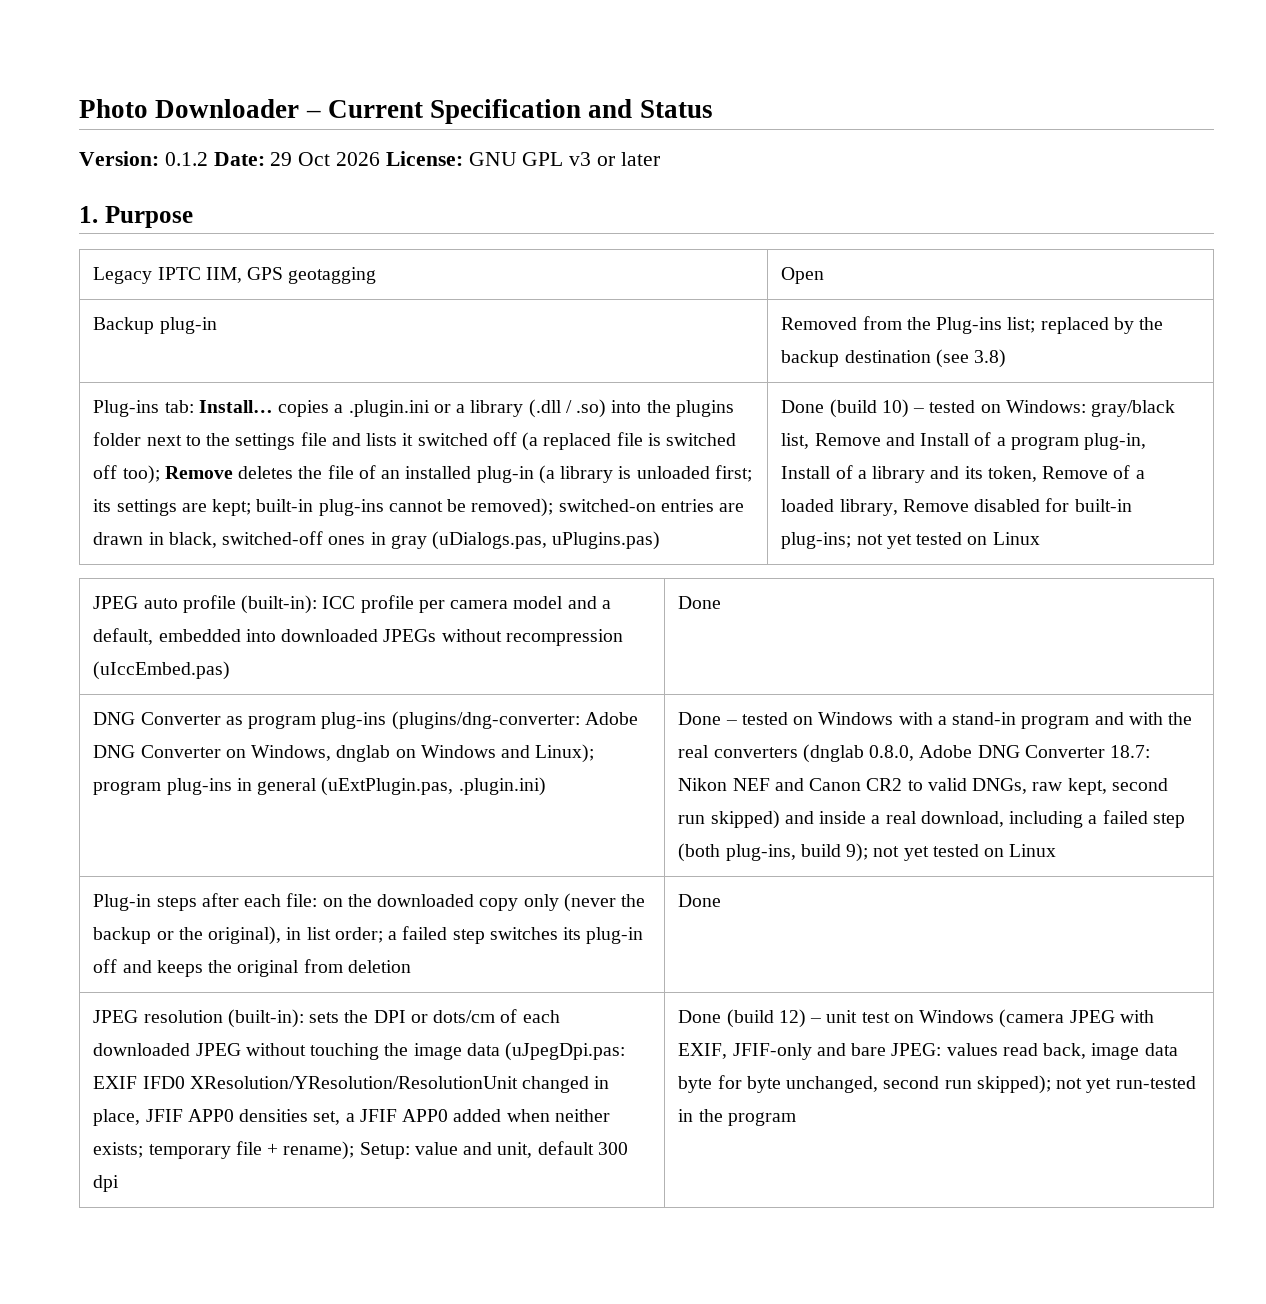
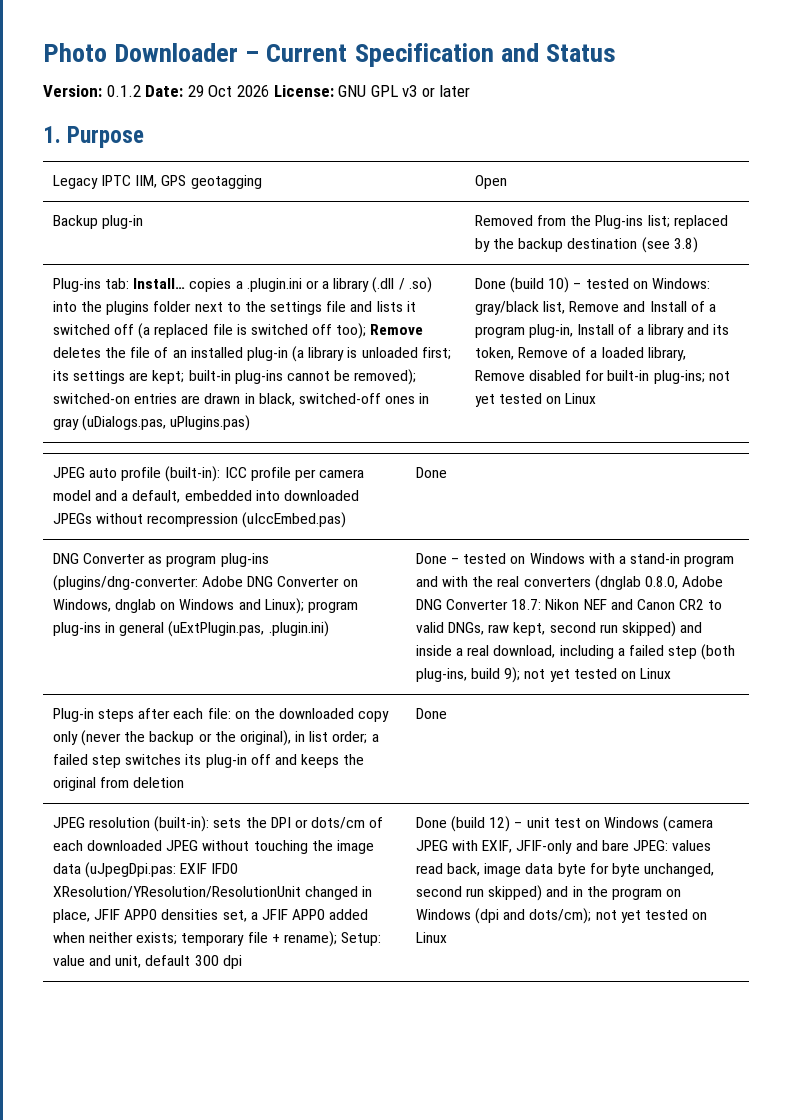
- Done (build 12) – unit test on Windows (camera JPEG with EXIF, JFIF-only and bare JPEG: values read back, image data byte for byte unchanged, second run skipped); not yet run-tested in the program
+ Done (build 12) – unit test on Windows (camera JPEG with EXIF, JFIF-only and bare JPEG: values read back, image data byte for byte unchanged, second run skipped) and in the program on Windows (dpi and dots/cm); not yet tested on Linux

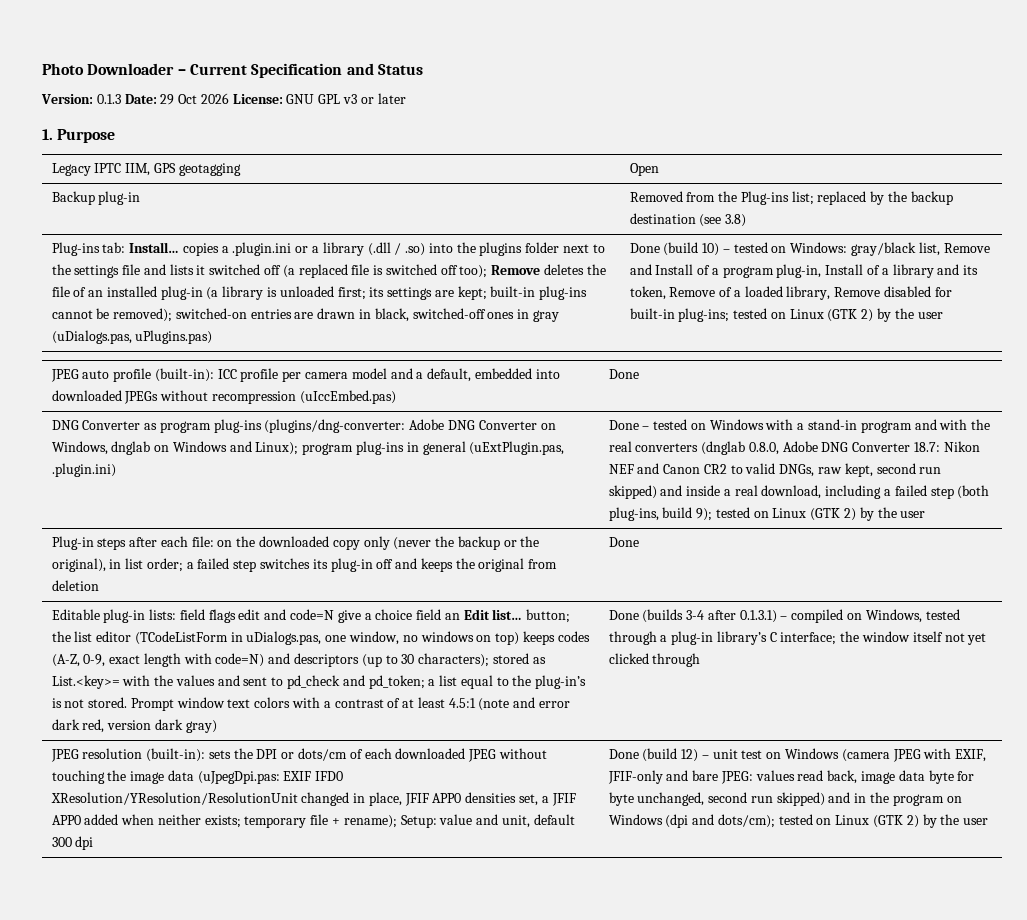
- Version: 0.1.2 Date: 29 Oct 2026 License: GNU GPL v3 or later
+ Version: 0.1.3 Date: 29 Oct 2026 License: GNU GPL v3 or later
- Done (build 10) – tested on Windows: gray/black list, Remove and Install of a program plug-in, Install of a library and its token, Remove of a loaded library, Remove disabled for built-in plug-ins; not yet tested on Linux
+ Done (build 10) – tested on Windows: gray/black list, Remove and Install of a program plug-in, Install of a library and its token, Remove of a loaded library, Remove disabled for built-in plug-ins; tested on Linux (GTK 2) by the user
- Done – tested on Windows with a stand-in program and with the real converters (dnglab 0.8.0, Adobe DNG Converter 18.7: Nikon NEF and Canon CR2 to valid DNGs, raw kept, second run skipped) and inside a real download, including a failed step (both plug-ins, build 9); not yet tested on Linux
+ Done – tested on Windows with a stand-in program and with the real converters (dnglab 0.8.0, Adobe DNG Converter 18.7: Nikon NEF and Canon CR2 to valid DNGs, raw kept, second run skipped) and inside a real download, including a failed step (both plug-ins, build 9); tested on Linux (GTK 2) by the user
+ Editable plug-in lists: field flags edit and code=N give a choice field an Edit list… button; the list editor (TCodeListForm in uDialogs.pas, one window, no windows on top) keeps codes (A-Z, 0-9, exact length with code=N) and descriptors (up to 30 characters); stored as List.<key>= with the values and sent to pd_check and pd_token; a list equal to the plug-in’s is not stored. Prompt window text colors with a contrast of at least 4.5:1 (note and error dark red, version dark gray) | Done (builds 3-4 after 0.1.3.1) – compiled on Windows, tested through a plug-in library’s C interface; the window itself not yet clicked through
- Done (build 12) – unit test on Windows (camera JPEG with EXIF, JFIF-only and bare JPEG: values read back, image data byte for byte unchanged, second run skipped) and in the program on Windows (dpi and dots/cm); not yet tested on Linux
+ Done (build 12) – unit test on Windows (camera JPEG with EXIF, JFIF-only and bare JPEG: values read back, image data byte for byte unchanged, second run skipped) and in the program on Windows (dpi and dots/cm); tested on Linux (GTK 2) by the user

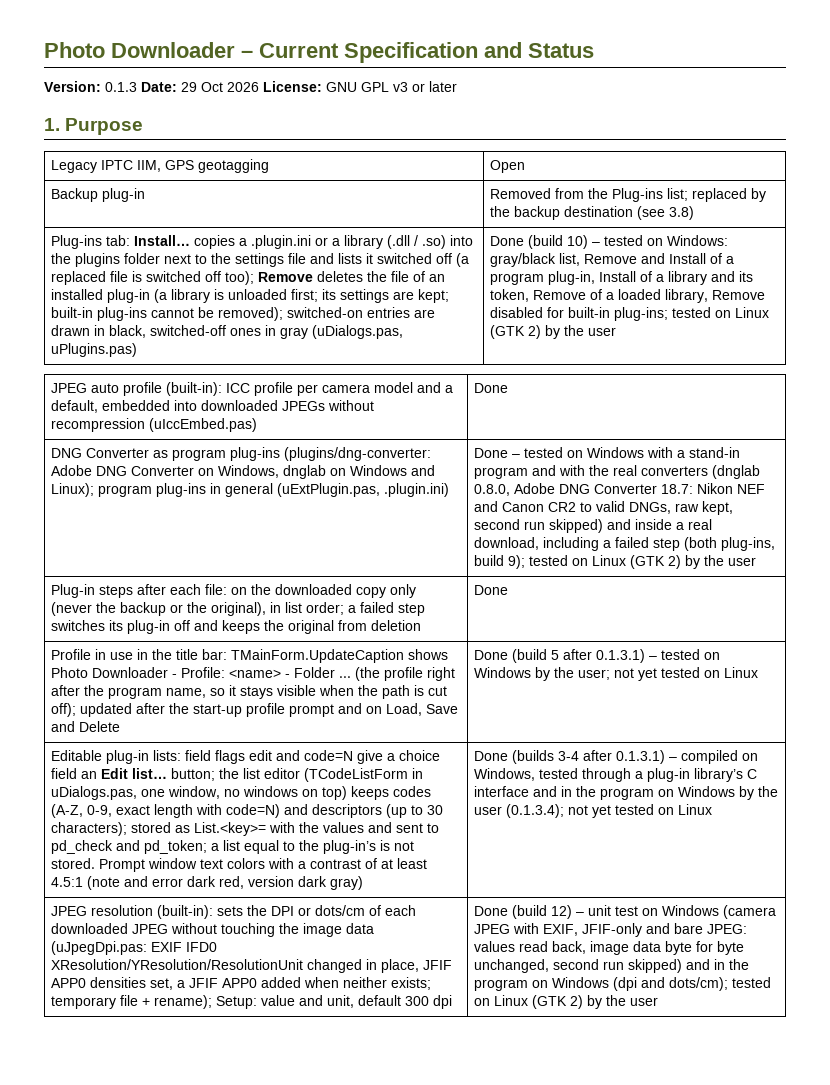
+ Profile in use in the title bar: TMainForm.UpdateCaption shows Photo Downloader - Profile: <name> - Folder ... (the profile right after the program name, so it stays visible when the path is cut off); updated after the start-up profile prompt and on Load, Save and Delete | Done (build 5 after 0.1.3.1) – tested on Windows by the user; not yet tested on Linux
- Done (builds 3-4 after 0.1.3.1) – compiled on Windows, tested through a plug-in library’s C interface; the window itself not yet clicked through
+ Done (builds 3-4 after 0.1.3.1) – compiled on Windows, tested through a plug-in library’s C interface and in the program on Windows by the user (0.1.3.4); not yet tested on Linux

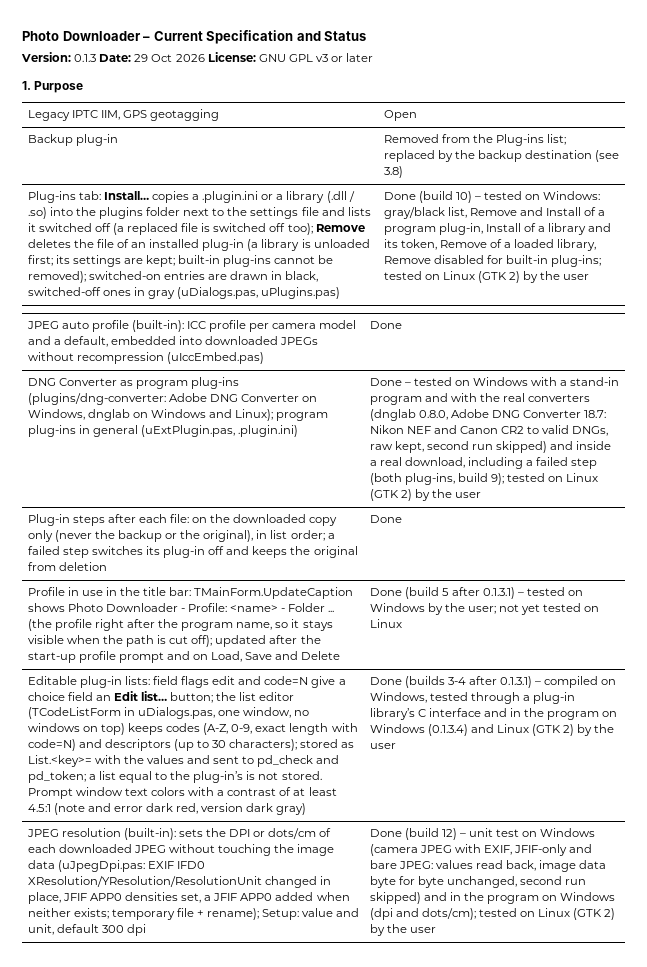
- Done (builds 3-4 after 0.1.3.1) – compiled on Windows, tested through a plug-in library’s C interface and in the program on Windows by the user (0.1.3.4); not yet tested on Linux
+ Done (builds 3-4 after 0.1.3.1) – compiled on Windows, tested through a plug-in library’s C interface and in the program on Windows (0.1.3.4) and Linux (GTK 2) by the user

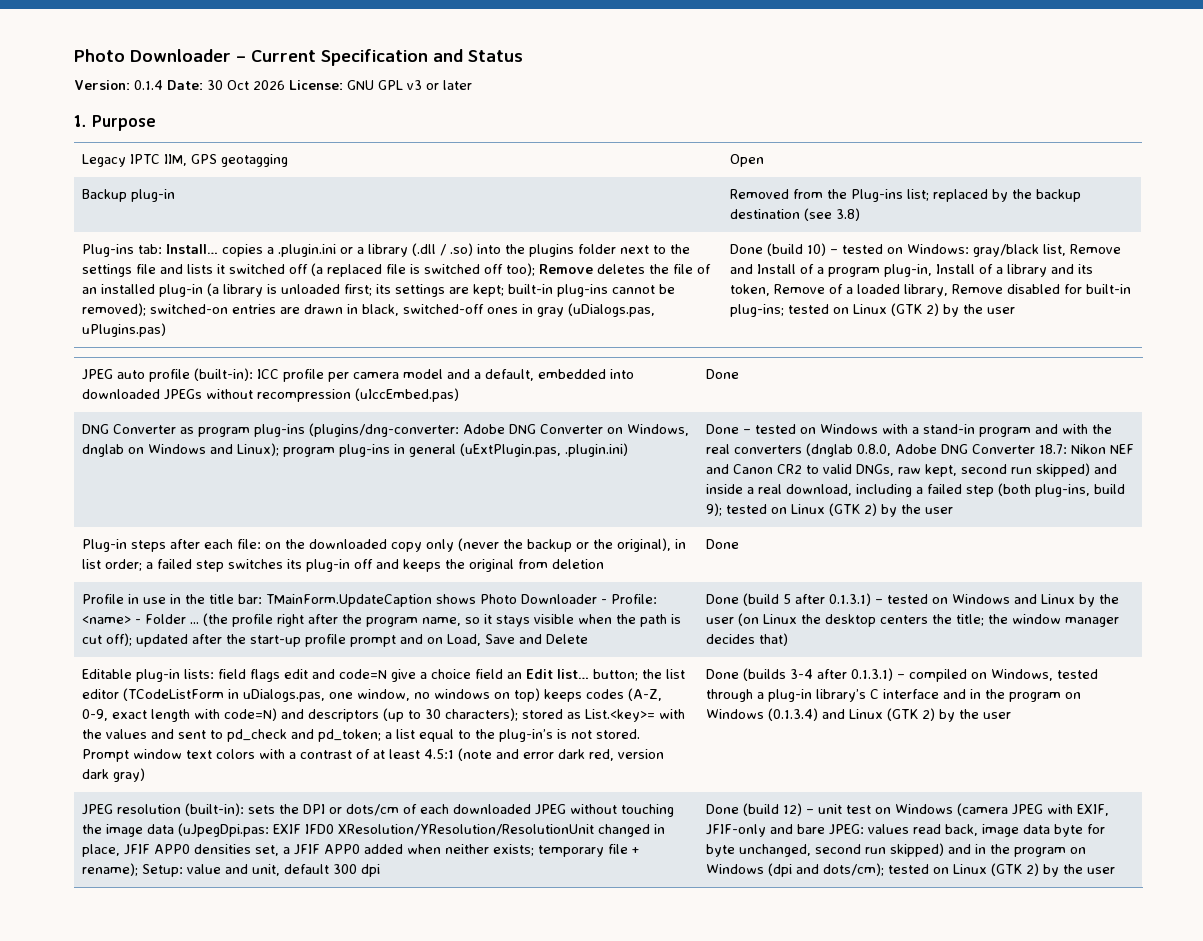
- Version: 0.1.3 Date: 29 Oct 2026 License: GNU GPL v3 or later
+ Version: 0.1.4 Date: 30 Oct 2026 License: GNU GPL v3 or later
- Done (build 5 after 0.1.3.1) – tested on Windows by the user; not yet tested on Linux
+ Done (build 5 after 0.1.3.1) – tested on Windows and Linux by the user (on Linux the desktop centers the title; the window manager decides that)

